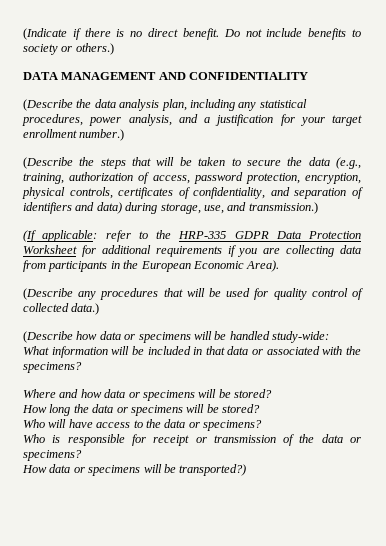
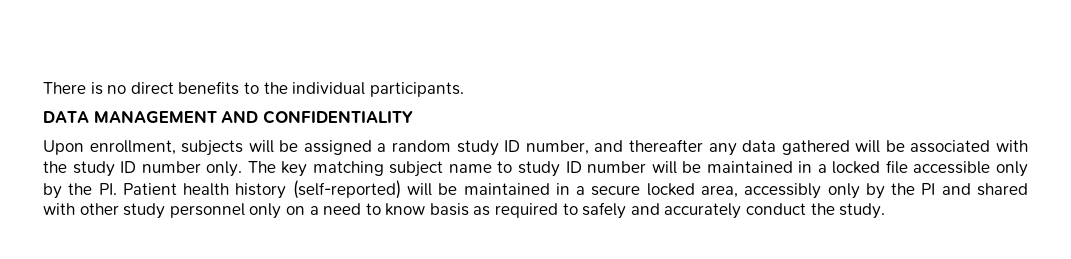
- (Indicate if there is no direct benefit. Do not include benefits to society or others.)
+ There is no direct benefits to the individual participants.
  DATA MANAGEMENT AND CONFIDENTIALITY
- (Describe the data analysis plan, including any statistical procedures, power analysis, and a justification for your target enrollment number.)
- (Describe the steps that will be taken to secure the data (e.g., training, authorization of access, password protection, encryption, physical controls, certificates of confidentiality, and separation of identifiers and data) during storage, use, and transmission.)
- (If applicable: refer to the HRP-335 GDPR Data Protection Worksheet for additional requirements if you are collecting data from participants in the European Economic Area).
- (Describe any procedures that will be used for quality control of collected data.)
- (Describe how data or specimens will be handled study-wide:
- What information will be included in that data or associated with the specimens?
- Where and how data or specimens will be stored?
- How long the data or specimens will be stored?
- Who will have access to the data or specimens?
- Who is responsible for receipt or transmission of the data or specimens?
- How data or specimens will be transported?)
+ Upon enrollment, subjects will be assigned a random study ID number, and thereafter any data gathered will be associated with the study ID number only. The key matching subject name to study ID number will be maintained in a locked file accessible only by the PI. Patient health history (self-reported) will be maintained in a secure locked area, accessibly only by the PI and shared with other study personnel only on a need to know basis as required to safely and accurately conduct the study.

